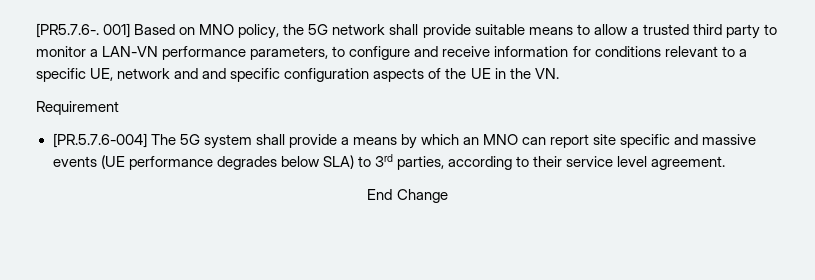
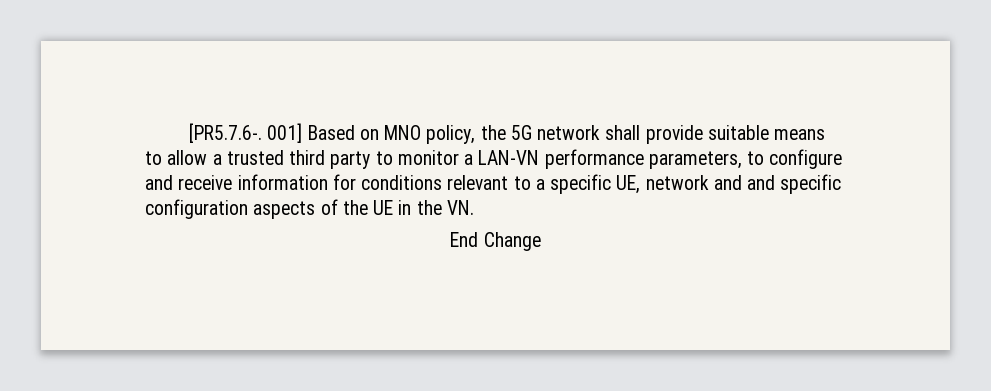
- Requirement
- [PR.5.7.6-004] The 5G system shall provide a means by which an MNO can report site specific and massive events (UE performance degrades below SLA) to 3rd parties, according to their service level agreement.

